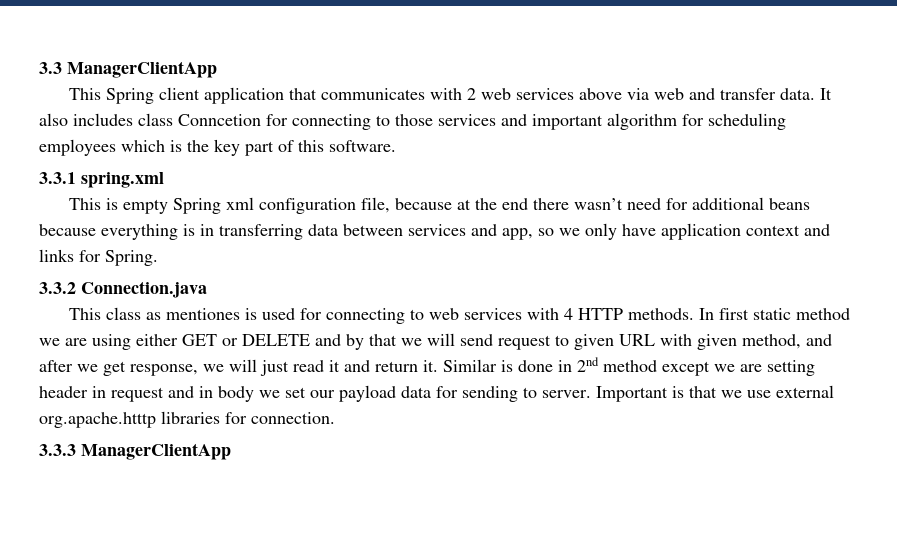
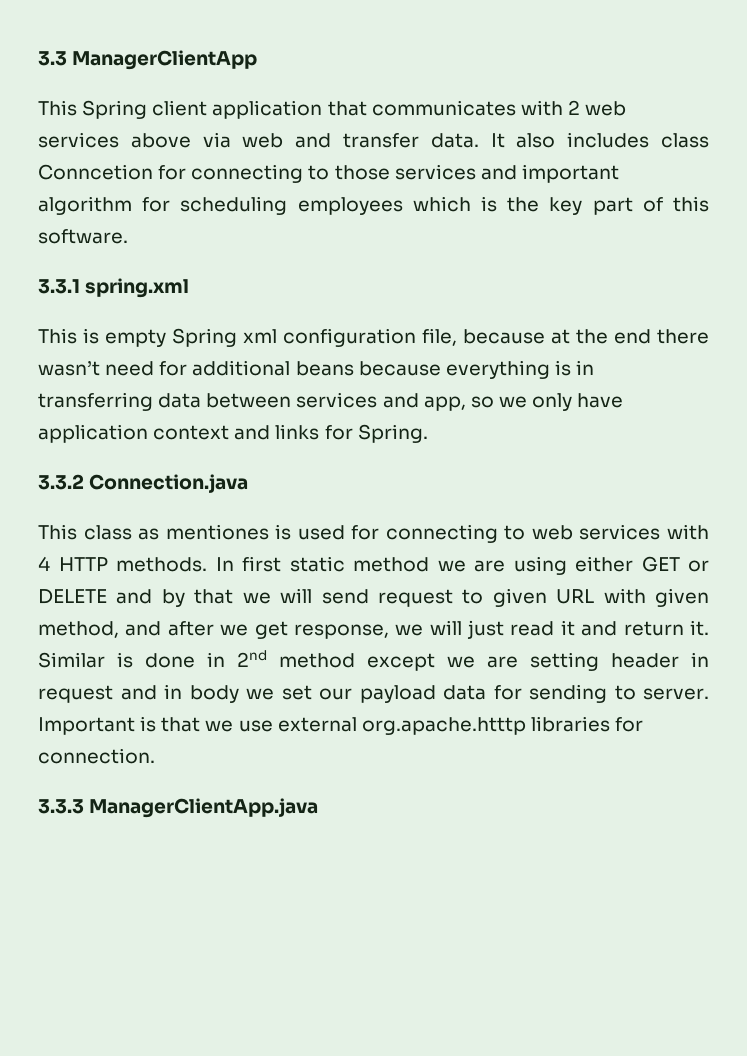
- 3.3.3 ManagerClientApp
+ 3.3.3 ManagerClientApp.java

